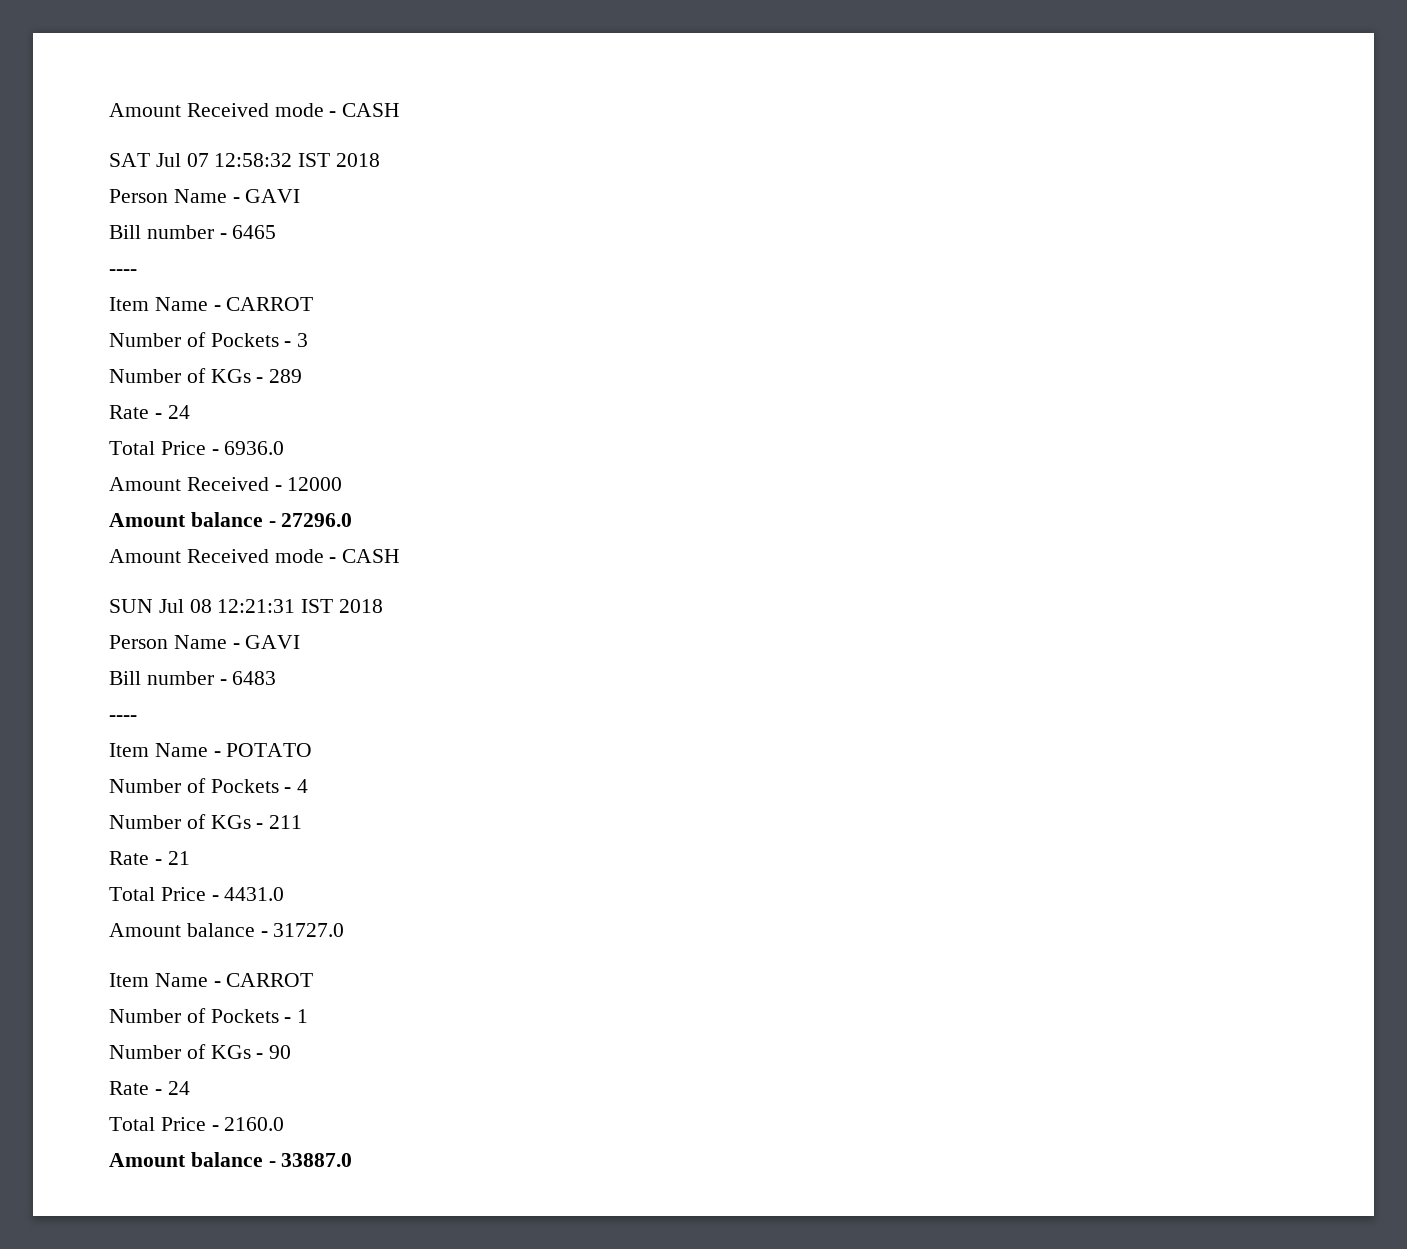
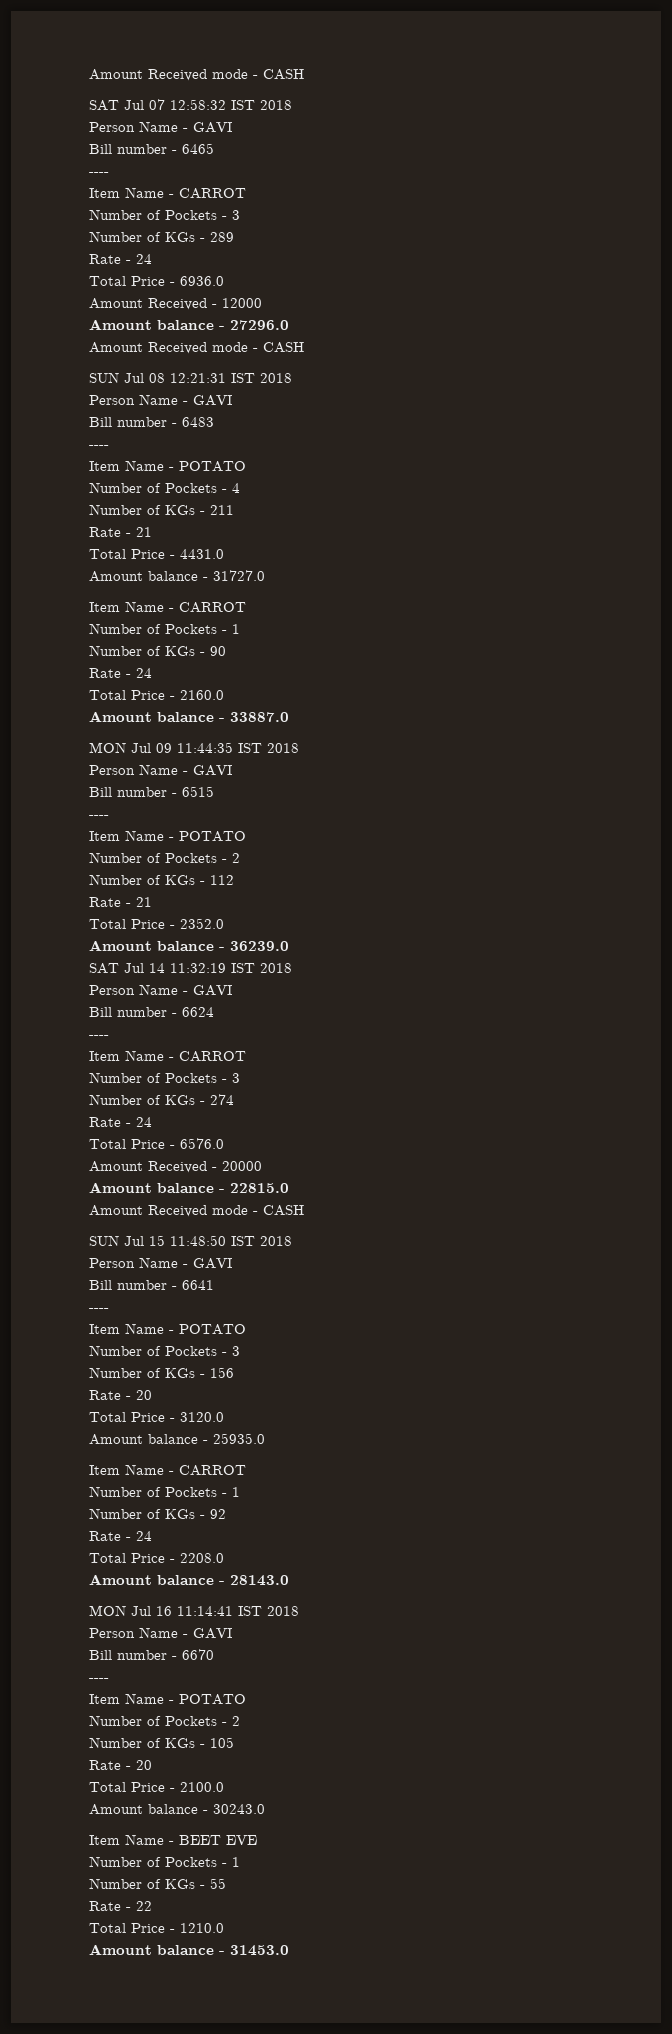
+ MON Jul 09 11:44:35 IST 2018
+ Person Name - GAVI
+ Bill number - 6515
+ ----
+ Item Name - POTATO
+ Number of Pockets - 2
+ Number of KGs - 112
+ Rate - 21
+ Total Price - 2352.0
+ Amount balance - 36239.0
+ SAT Jul 14 11:32:19 IST 2018
+ Person Name - GAVI
+ Bill number - 6624
+ ----
+ Item Name - CARROT
+ Number of Pockets - 3
+ Number of KGs - 274
+ Rate - 24
+ Total Price - 6576.0
+ Amount Received - 20000
+ Amount balance - 22815.0
+ Amount Received mode - CASH
+ SUN Jul 15 11:48:50 IST 2018
+ Person Name - GAVI
+ Bill number - 6641
+ ----
+ Item Name - POTATO
+ Number of Pockets - 3
+ Number of KGs - 156
+ Rate - 20
+ Total Price - 3120.0
+ Amount balance - 25935.0
+ Item Name - CARROT
+ Number of Pockets - 1
+ Number of KGs - 92
+ Rate - 24
+ Total Price - 2208.0
+ Amount balance - 28143.0
+ MON Jul 16 11:14:41 IST 2018
+ Person Name - GAVI
+ Bill number - 6670
+ ----
+ Item Name - POTATO
+ Number of Pockets - 2
+ Number of KGs - 105
+ Rate - 20
+ Total Price - 2100.0
+ Amount balance - 30243.0
+ Item Name - BEET EVE
+ Number of Pockets - 1
+ Number of KGs - 55
+ Rate - 22
+ Total Price - 1210.0
+ Amount balance - 31453.0

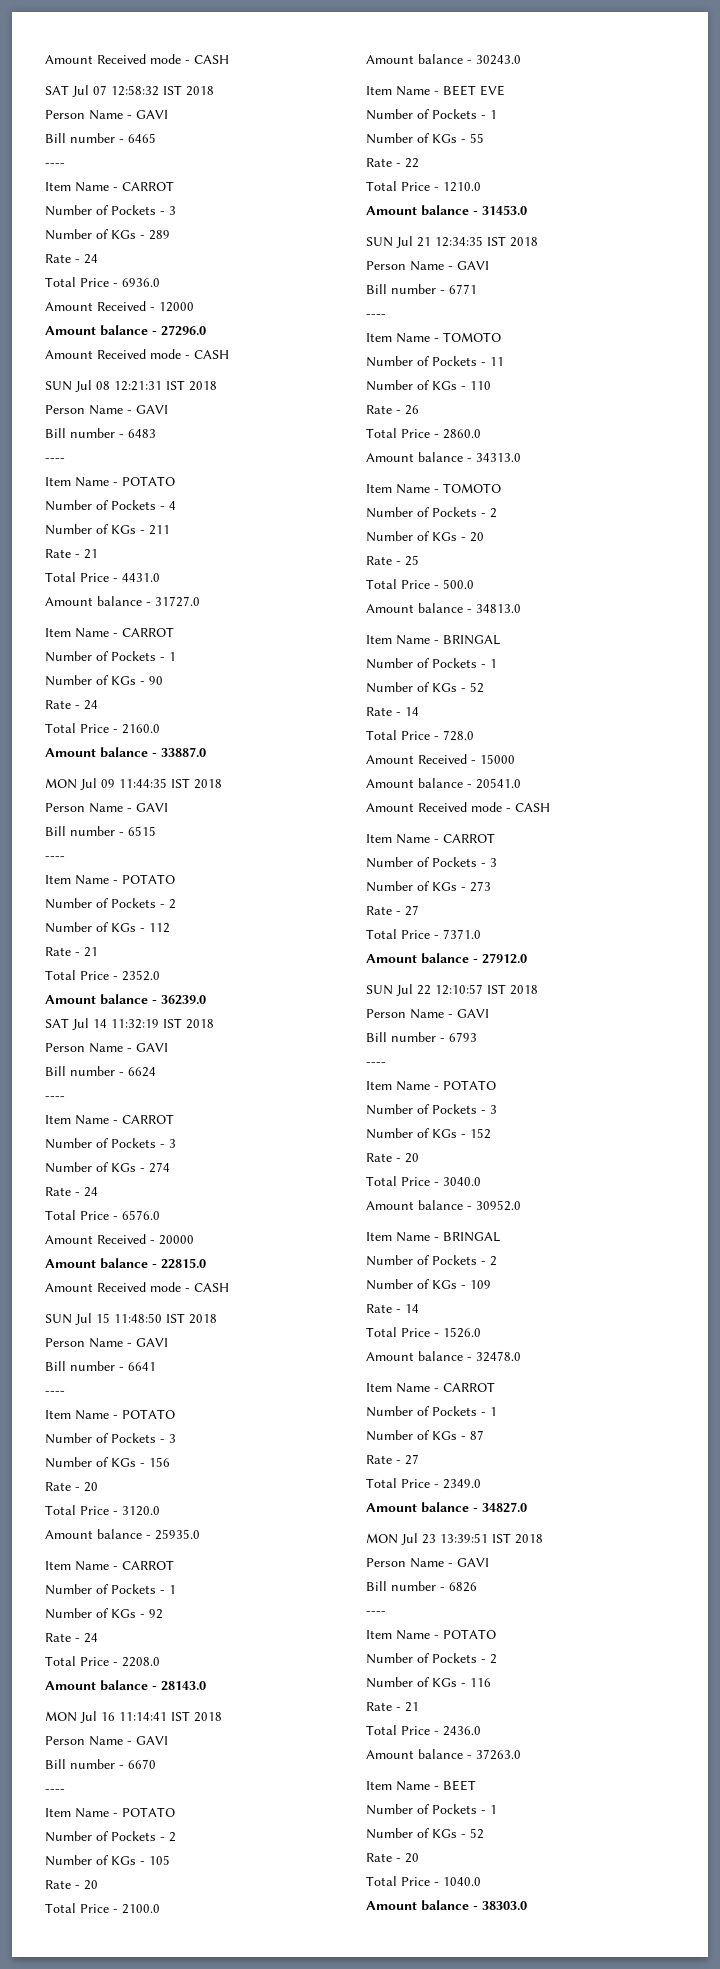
+ SUN Jul 21 12:34:35 IST 2018
+ Person Name - GAVI
+ Bill number - 6771
+ ----
+ Item Name - TOMOTO
+ Number of Pockets - 11
+ Number of KGs - 110
+ Rate - 26
+ Total Price - 2860.0
+ Amount balance - 34313.0
+ Item Name - TOMOTO
+ Number of Pockets - 2
+ Number of KGs - 20
+ Rate - 25
+ Total Price - 500.0
+ Amount balance - 34813.0
+ Item Name - BRINGAL
+ Number of Pockets - 1
+ Number of KGs - 52
+ Rate - 14
+ Total Price - 728.0
+ Amount Received - 15000
+ Amount balance - 20541.0
+ Amount Received mode - CASH
+ Item Name - CARROT
+ Number of Pockets - 3
+ Number of KGs - 273
+ Rate - 27
+ Total Price - 7371.0
+ Amount balance - 27912.0
+ SUN Jul 22 12:10:57 IST 2018
+ Person Name - GAVI
+ Bill number - 6793
+ ----
+ Item Name - POTATO
+ Number of Pockets - 3
+ Number of KGs - 152
+ Rate - 20
+ Total Price - 3040.0
+ Amount balance - 30952.0
+ Item Name - BRINGAL
+ Number of Pockets - 2
+ Number of KGs - 109
+ Rate - 14
+ Total Price - 1526.0
+ Amount balance - 32478.0
+ Item Name - CARROT
+ Number of Pockets - 1
+ Number of KGs - 87
+ Rate - 27
+ Total Price - 2349.0
+ Amount balance - 34827.0
+ MON Jul 23 13:39:51 IST 2018
+ Person Name - GAVI
+ Bill number - 6826
+ ----
+ Item Name - POTATO
+ Number of Pockets - 2
+ Number of KGs - 116
+ Rate - 21
+ Total Price - 2436.0
+ Amount balance - 37263.0
+ Item Name - BEET
+ Number of Pockets - 1
+ Number of KGs - 52
+ Rate - 20
+ Total Price - 1040.0
+ Amount balance - 38303.0

